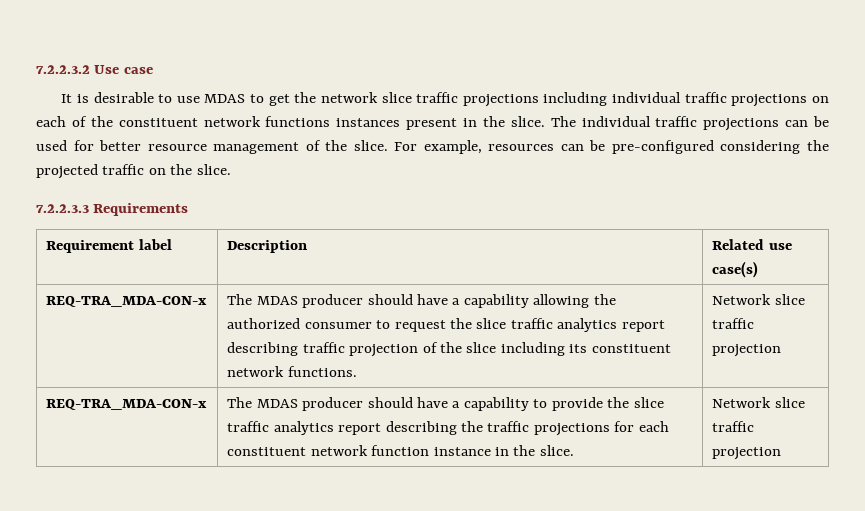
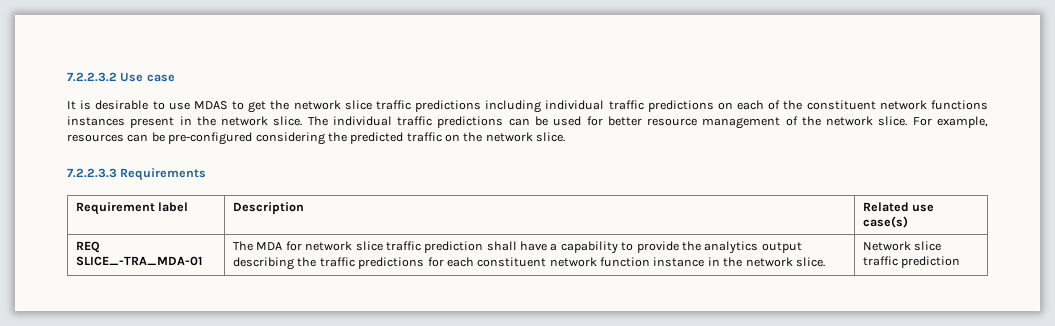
- It is desirable to use MDAS to get the network slice traffic projections including individual traffic projections on each of the constituent network functions instances present in the slice.
+ It is desirable to use MDAS to get the network slice traffic predictions including individual traffic predictions on each of the constituent network functions instances present in the network slice.
- The individual traffic projections can be used for better resource management of the slice.
+ The individual traffic predictions can be used for better resource management of the network slice.
- For example, resources can be pre-configured considering the projected traffic on the slice.
+ For example, resources can be pre-configured considering the predicted traffic on the network slice.
- REQ-TRA_MDA-CON-x | The MDAS producer should have a capability allowing the authorized consumer to request the slice traffic analytics report describing traffic projection of the slice including its constituent network functions. | Network slice traffic projection
- REQ-TRA_MDA-CON-x | The MDAS producer should have a capability to provide the slice traffic analytics report describing the traffic projections for each constituent network function instance in the slice. | Network slice traffic projection
+ REQ SLICE_-TRA_MDA-01 | The MDA for network slice traffic prediction shall have a capability to provide the analytics output describing the traffic predictions for each constituent network function instance in the network slice. | Network slice traffic prediction

